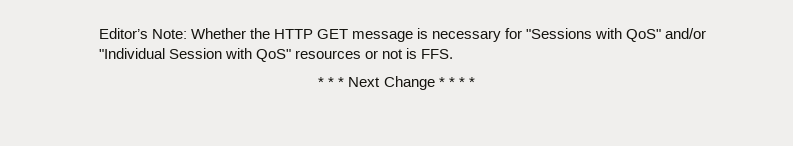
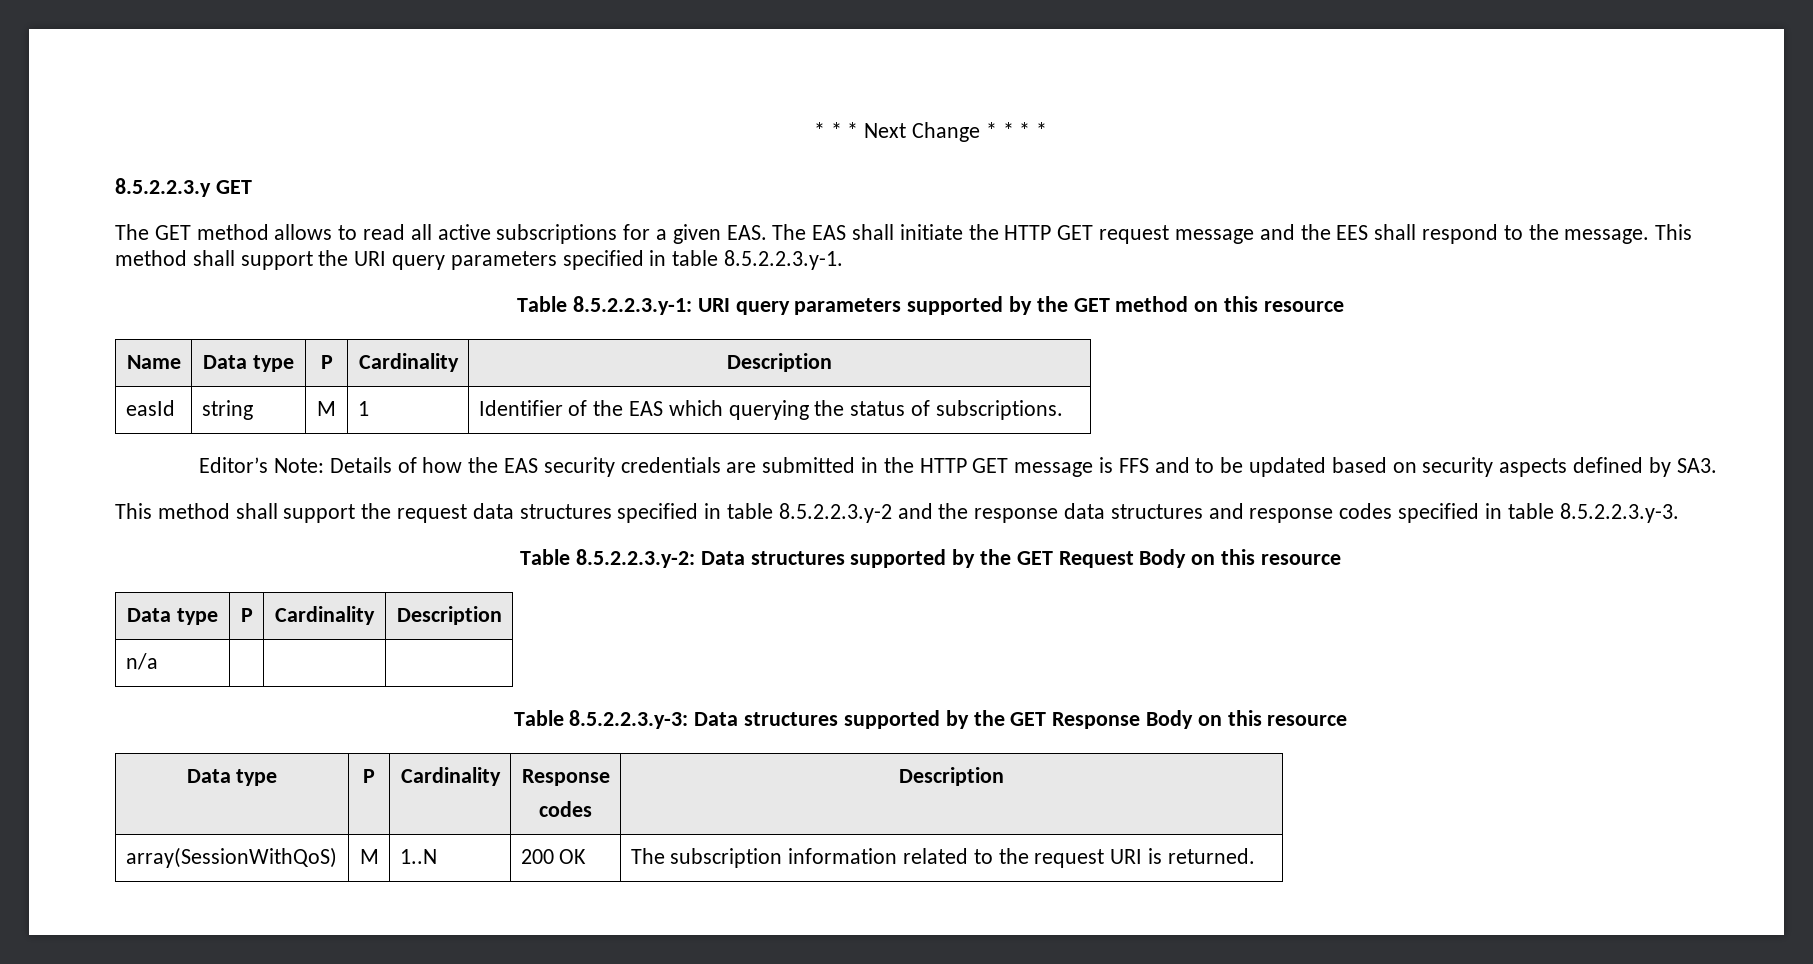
- Editor’s Note: Whether the HTTP GET message is necessary for "Sessions with QoS" and/or "Individual Session with QoS" resources or not is FFS.
+ 8.5.2.2.3.y GET
+ The GET method allows to read all active subscriptions for a given EAS. The EAS shall initiate the HTTP GET request message and the EES shall respond to the message. This method shall support the URI query parameters specified in table 8.5.2.2.3.y-1.
+ Table 8.5.2.2.3.y-1: URI query parameters supported by the GET method on this resource
+ Name | Data type | P | Cardinality | Description
+ easId | string | M | 1 | Identifier of the EAS which querying the status of subscriptions.
+ Editor’s Note: Details of how the EAS security credentials are submitted in the HTTP GET message is FFS and to be updated based on security aspects defined by SA3.
+ This method shall support the request data structures specified in table 8.5.2.2.3.y-2 and the response data structures and response codes specified in table 8.5.2.2.3.y-3.
+ Table 8.5.2.2.3.y-2: Data structures supported by the GET Request Body on this resource
+ Data type | P | Cardinality | Description
+ n/a | | |
+ Table 8.5.2.2.3.y-3: Data structures supported by the GET Response Body on this resource
+ Data type | P | Cardinality | Response
+ codes | Description
+ array(SessionWithQoS) | M | 1..N | 200 OK | The subscription information related to the request URI is returned.

